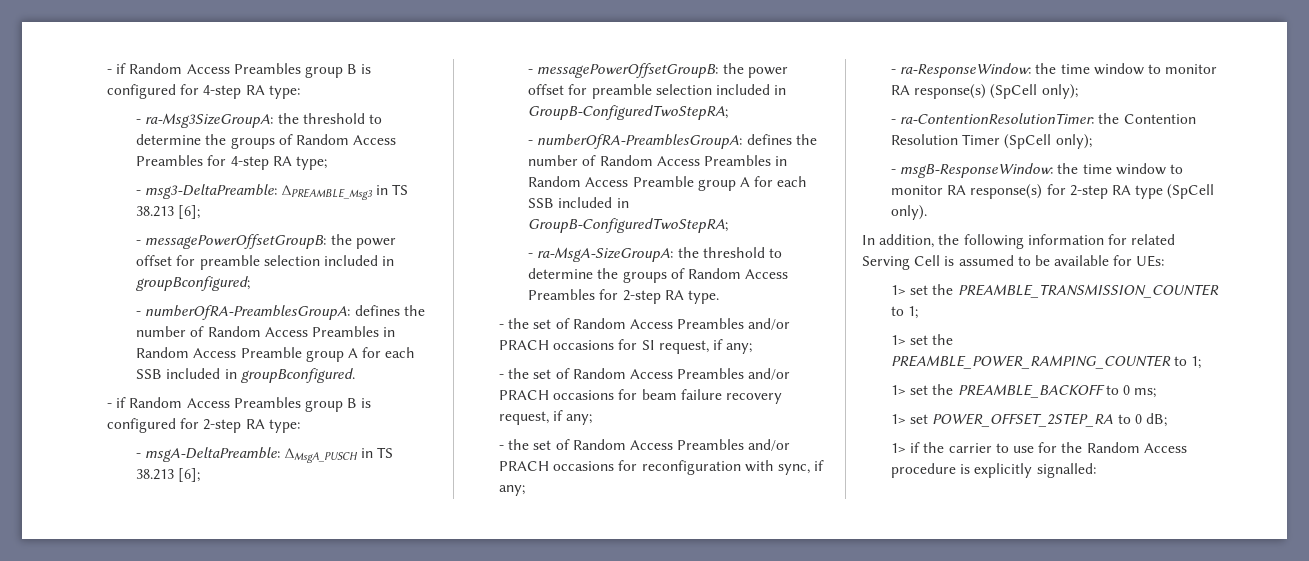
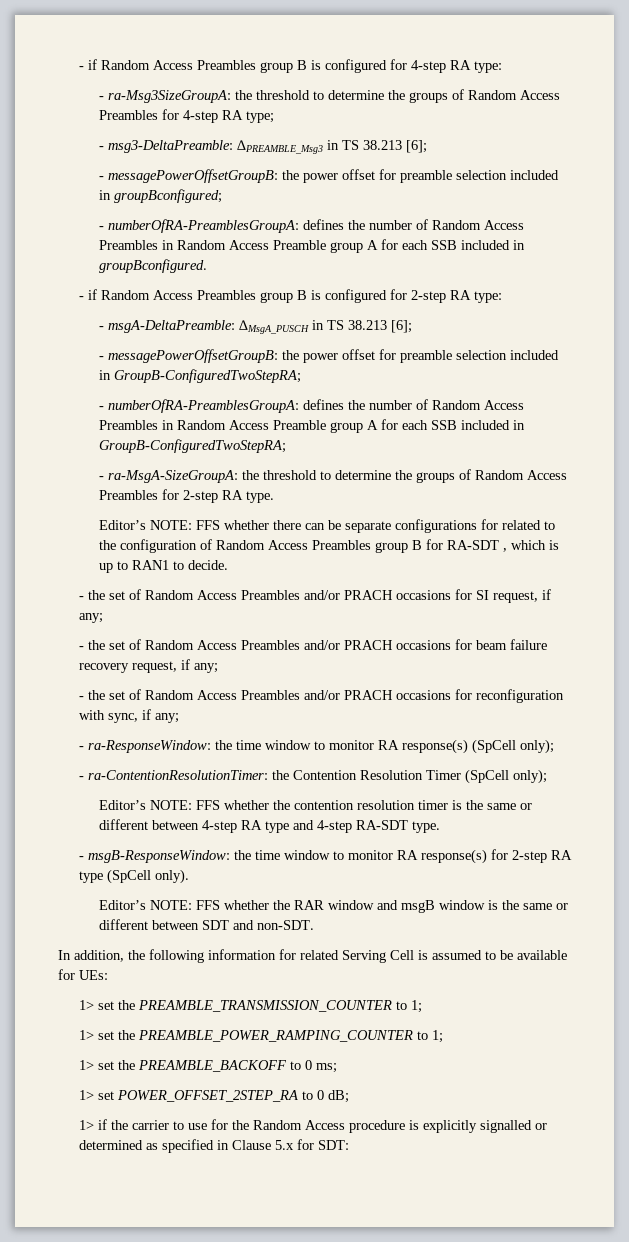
+ Editor’s NOTE: FFS whether there can be separate configurations for related to the configuration of Random Access Preambles group B for RA-SDT , which is up to RAN1 to decide.
+ Editor’s NOTE: FFS whether the contention resolution timer is the same or different between 4-step RA type and 4-step RA-SDT type.
+ Editor’s NOTE: FFS whether the RAR window and msgB window is the same or different between SDT and non-SDT.
- 1> if the carrier to use for the Random Access procedure is explicitly signalled:
+ 1> if the carrier to use for the Random Access procedure is explicitly signalled or determined as specified in Clause 5.x for SDT:

